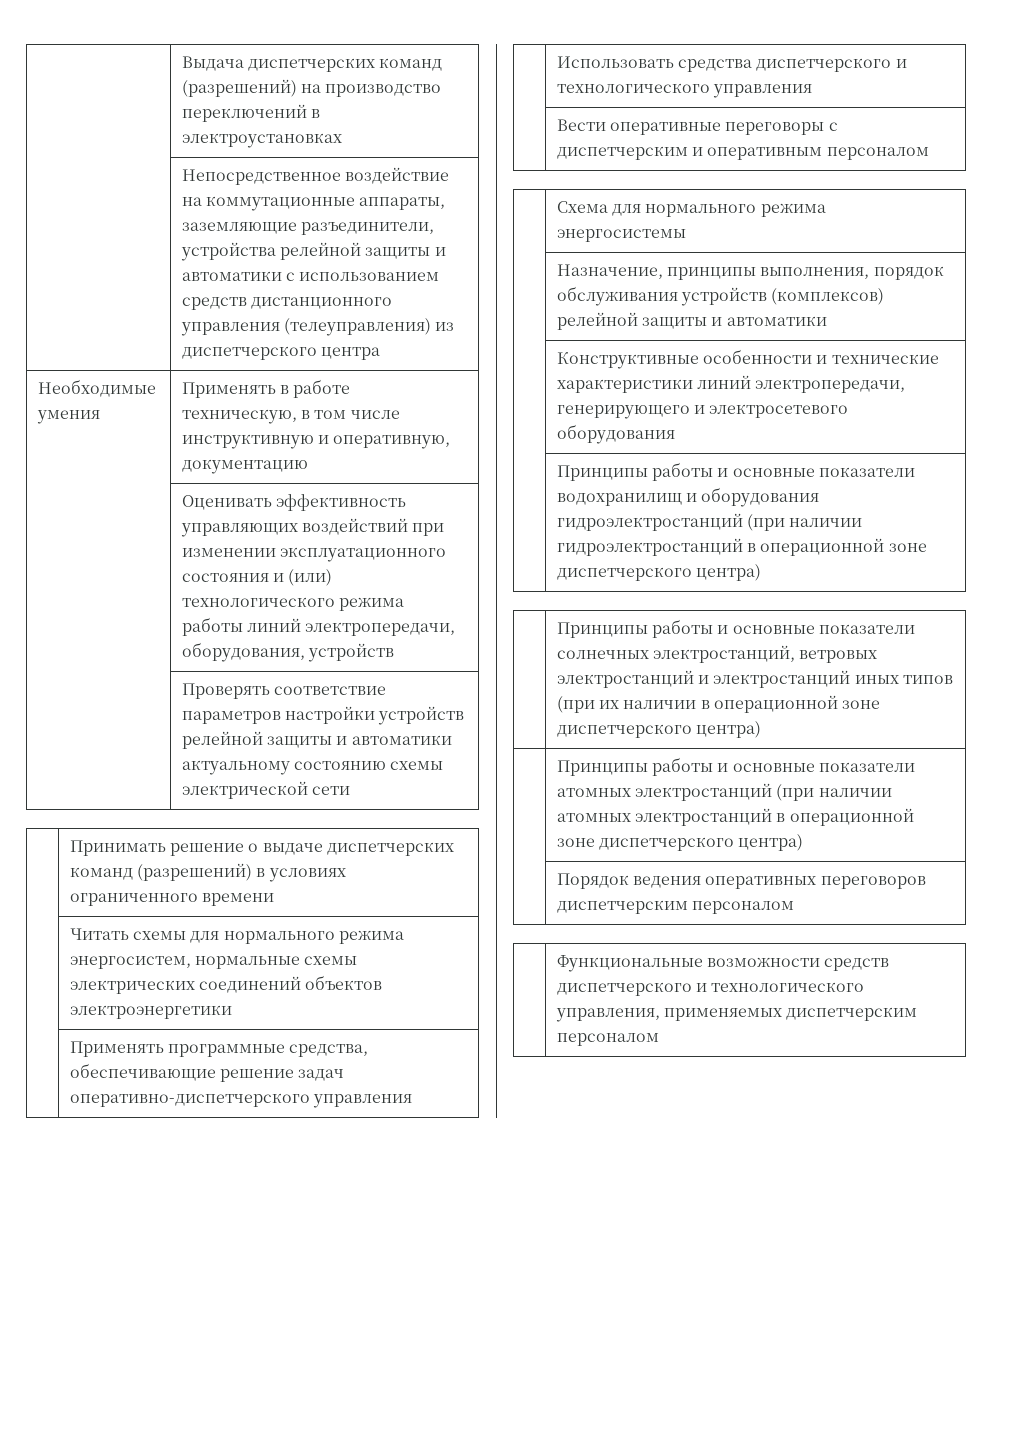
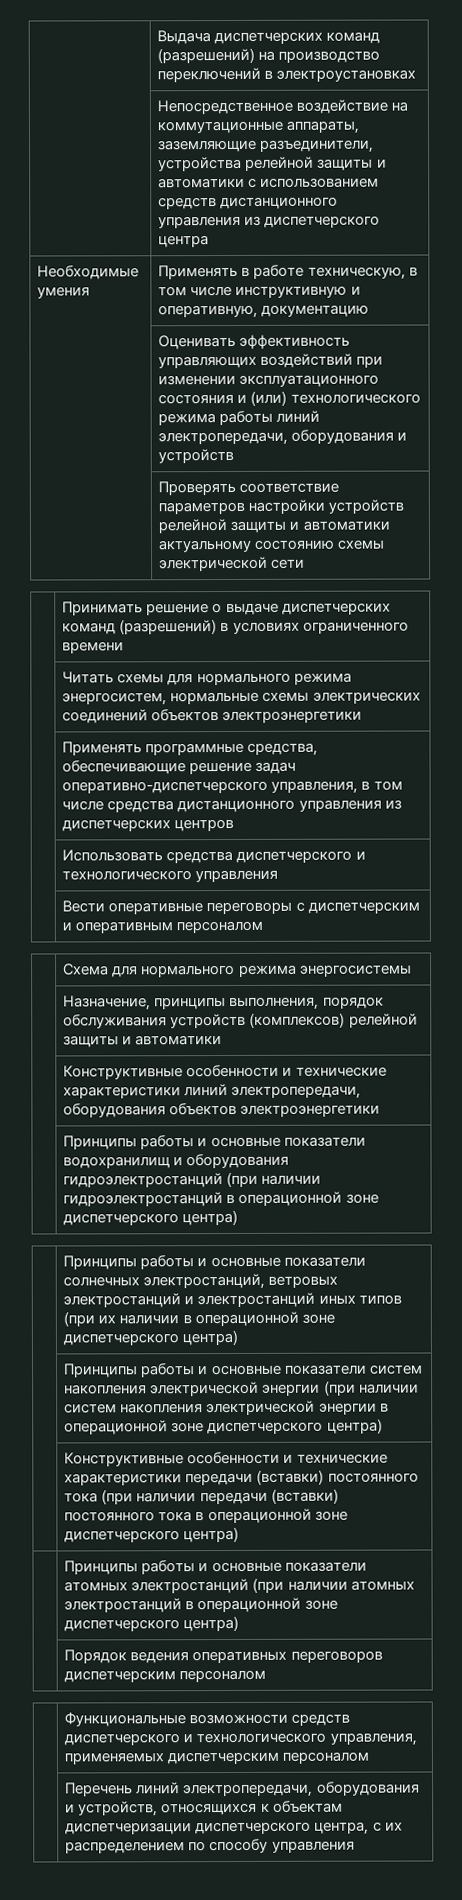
- | Непосредственное воздействие на коммутационные аппараты, заземляющие разъединители, устройства релейной защиты и автоматики с использованием средств дистанционного управления (телеуправления) из диспетчерского центра
+ | Непосредственное воздействие на коммутационные аппараты, заземляющие разъединители, устройства релейной защиты и автоматики с использованием средств дистанционного управления из диспетчерского центра
- | Оценивать эффективность управляющих воздействий при изменении эксплуатационного состояния и (или) технологического режима работы линий электропередачи, оборудования, устройств
+ | Оценивать эффективность управляющих воздействий при изменении эксплуатационного состояния и (или) технологического режима работы линий электропередачи, оборудования и устройств
- | Применять программные средства, обеспечивающие решение задач оперативно-диспетчерского управления
+ | Применять программные средства, обеспечивающие решение задач оперативно-диспетчерского управления, в том числе средства дистанционного управления из диспетчерских центров
- | Конструктивные особенности и технические характеристики линий электропередачи, генерирующего и электросетевого оборудования
+ | Конструктивные особенности и технические характеристики линий электропередачи, оборудования объектов электроэнергетики
+ | Принципы работы и основные показатели систем накопления электрической энергии (при наличии систем накопления электрической энергии в операционной зоне диспетчерского центра)
+ | Конструктивные особенности и технические характеристики передачи (вставки) постоянного тока (при наличии передачи (вставки) постоянного тока в операционной зоне диспетчерского центра)
+ | Перечень линий электропередачи, оборудования и устройств, относящихся к объектам диспетчеризации диспетчерского центра, с их распределением по способу управления

